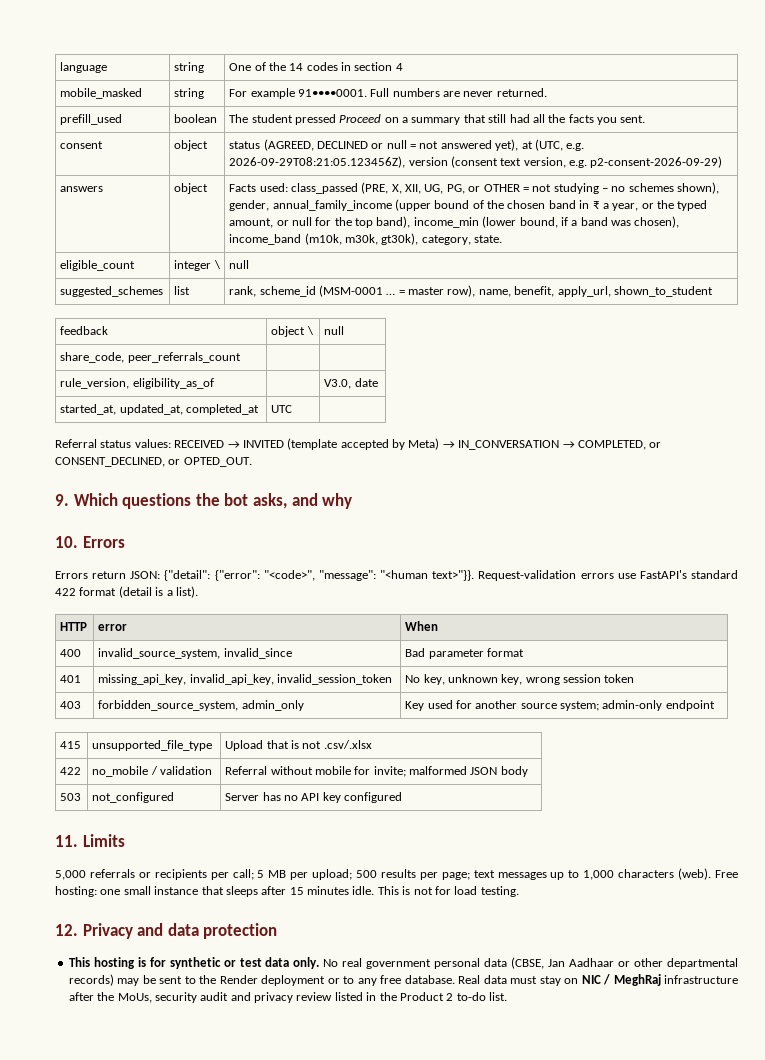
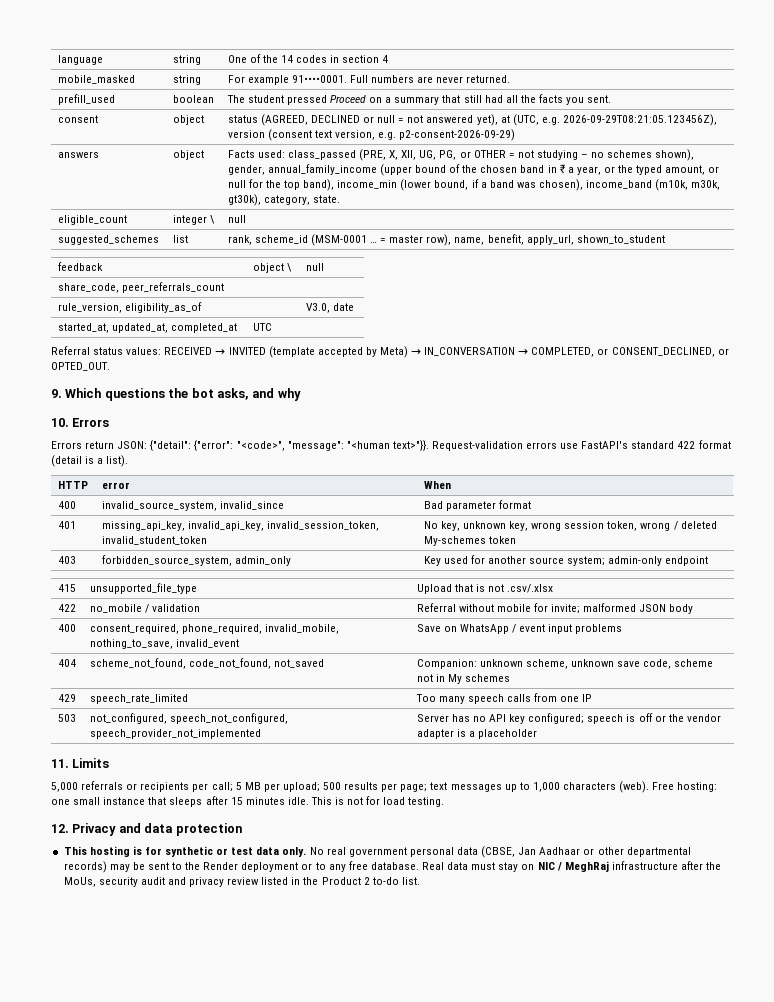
- 401 | missing_api_key, invalid_api_key, invalid_session_token | No key, unknown key, wrong session token
+ 401 | missing_api_key, invalid_api_key, invalid_session_token, invalid_student_token | No key, unknown key, wrong session token, wrong / deleted My-schemes token
- 503 | not_configured | Server has no API key configured
+ 400 | consent_required, phone_required, invalid_mobile, nothing_to_save, invalid_event | Save on WhatsApp / event input problems
+ 404 | scheme_not_found, code_not_found, not_saved | Companion: unknown scheme, unknown save code, scheme not in My schemes
+ 429 | speech_rate_limited | Too many speech calls from one IP
+ 503 | not_configured, speech_not_configured, speech_provider_not_implemented | Server has no API key configured; speech is off or the vendor adapter is a placeholder

